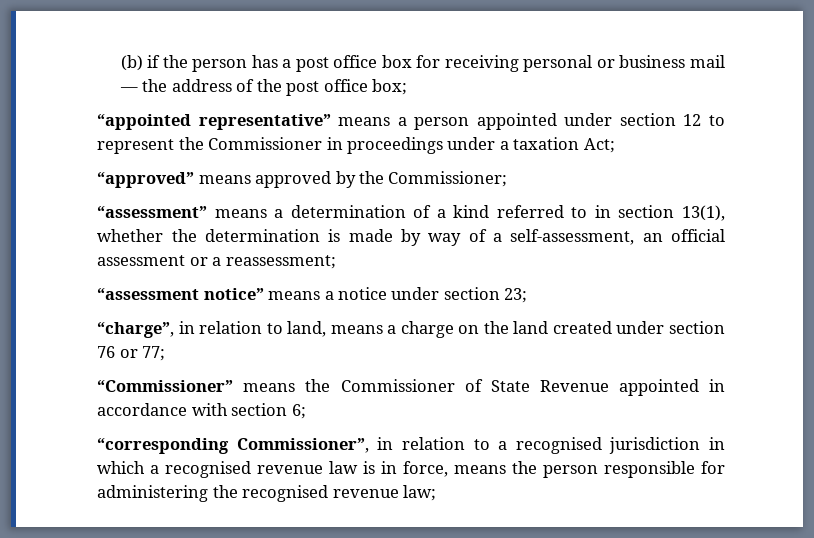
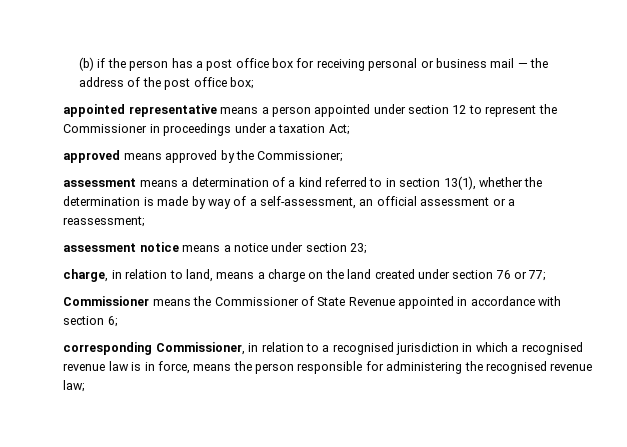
- “appointed representative” means a person appointed under section 12 to represent the Commissioner in proceedings under a taxation Act;
+ appointed representative means a person appointed under section 12 to represent the Commissioner in proceedings under a taxation Act;
- “approved” means approved by the Commissioner;
+ approved means approved by the Commissioner;
- “assessment” means a determination of a kind referred to in section 13(1), whether the determination is made by way of a self-assessment, an official assessment or a reassessment;
+ assessment means a determination of a kind referred to in section 13(1), whether the determination is made by way of a self-assessment, an official assessment or a reassessment;
- “assessment notice” means a notice under section 23;
+ assessment notice means a notice under section 23;
- “charge”, in relation to land, means a charge on the land created under section 76 or 77;
+ charge, in relation to land, means a charge on the land created under section 76 or 77;
- “Commissioner” means the Commissioner of State Revenue appointed in accordance with section 6;
+ Commissioner means the Commissioner of State Revenue appointed in accordance with section 6;
- “corresponding Commissioner”, in relation to a recognised jurisdiction in which a recognised revenue law is in force, means the person responsible for administering the recognised revenue law;
+ corresponding Commissioner, in relation to a recognised jurisdiction in which a recognised revenue law is in force, means the person responsible for administering the recognised revenue law;

